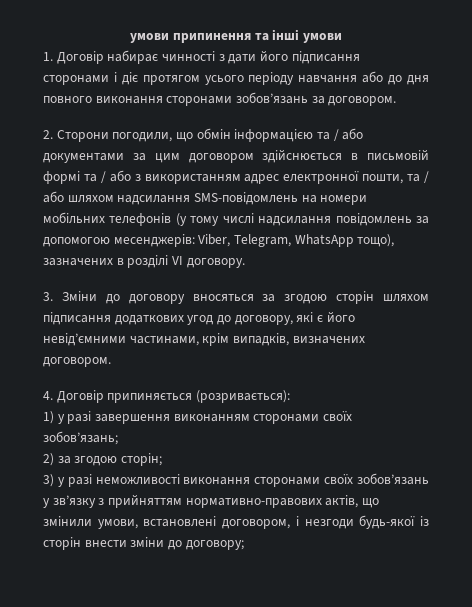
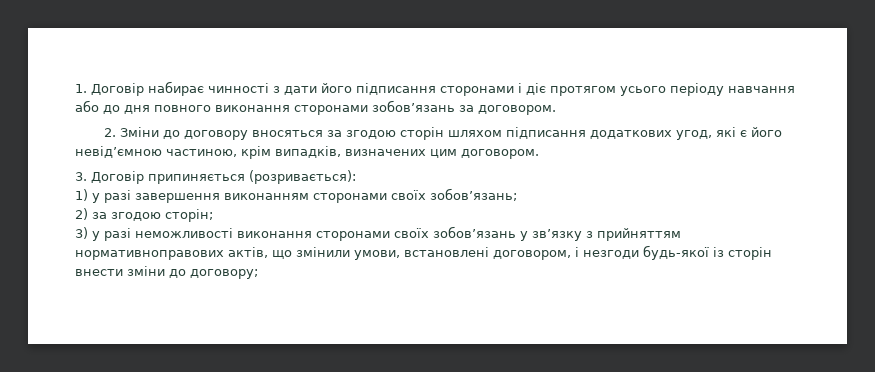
- умови припинення та інші умови
- 2. Сторони погодили, що обмін інформацією та / або документами за цим договором здійснюється в письмовій формі та / або з використанням адрес електронної пошти, та / або шляхом надсилання SMS-повідомлень на номери мобільних телефонів (у тому числі надсилання повідомлень за допомогою месенджерів: Viber, Telegram, WhatsApp тощо), зазначених в розділі VI договору.
- 3. Зміни до договору вносяться за згодою сторін шляхом підписання додаткових угод до договору, які є його невід’ємними частинами, крім випадків, визначених договором.
- 4. Договір припиняється (розривається):
+ 2. Зміни до договору вносяться за згодою сторін шляхом підписання додаткових угод, які є його невід’ємною частиною, крім випадків, визначених цим договором.
+ 3. Договір припиняється (розривається):
- 3) у разі неможливості виконання сторонами своїх зобов’язань у зв’язку з прийняттям нормативно-правових актів, що змінили умови, встановлені договором, і незгоди будь-якої із сторін внести зміни до договору;
+ 3) у разі неможливості виконання сторонами своїх зобов’язань у зв’язку з прийняттям нормативноправових актів, що змінили умови, встановлені договором, і незгоди будь-якої із сторін внести зміни до договору;

